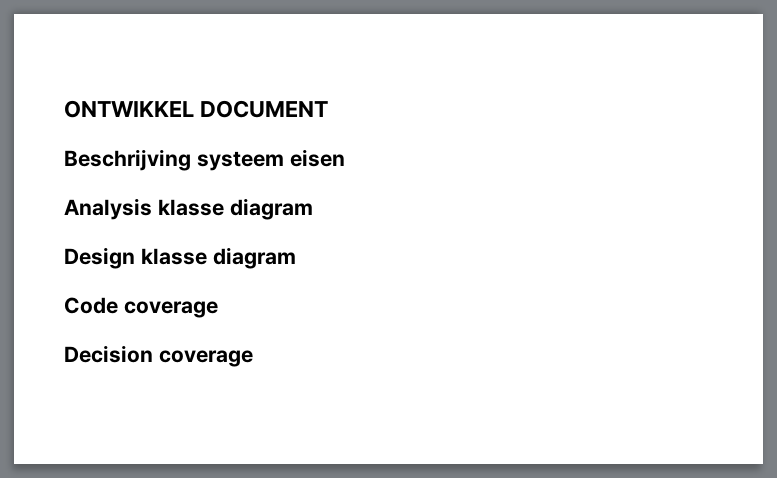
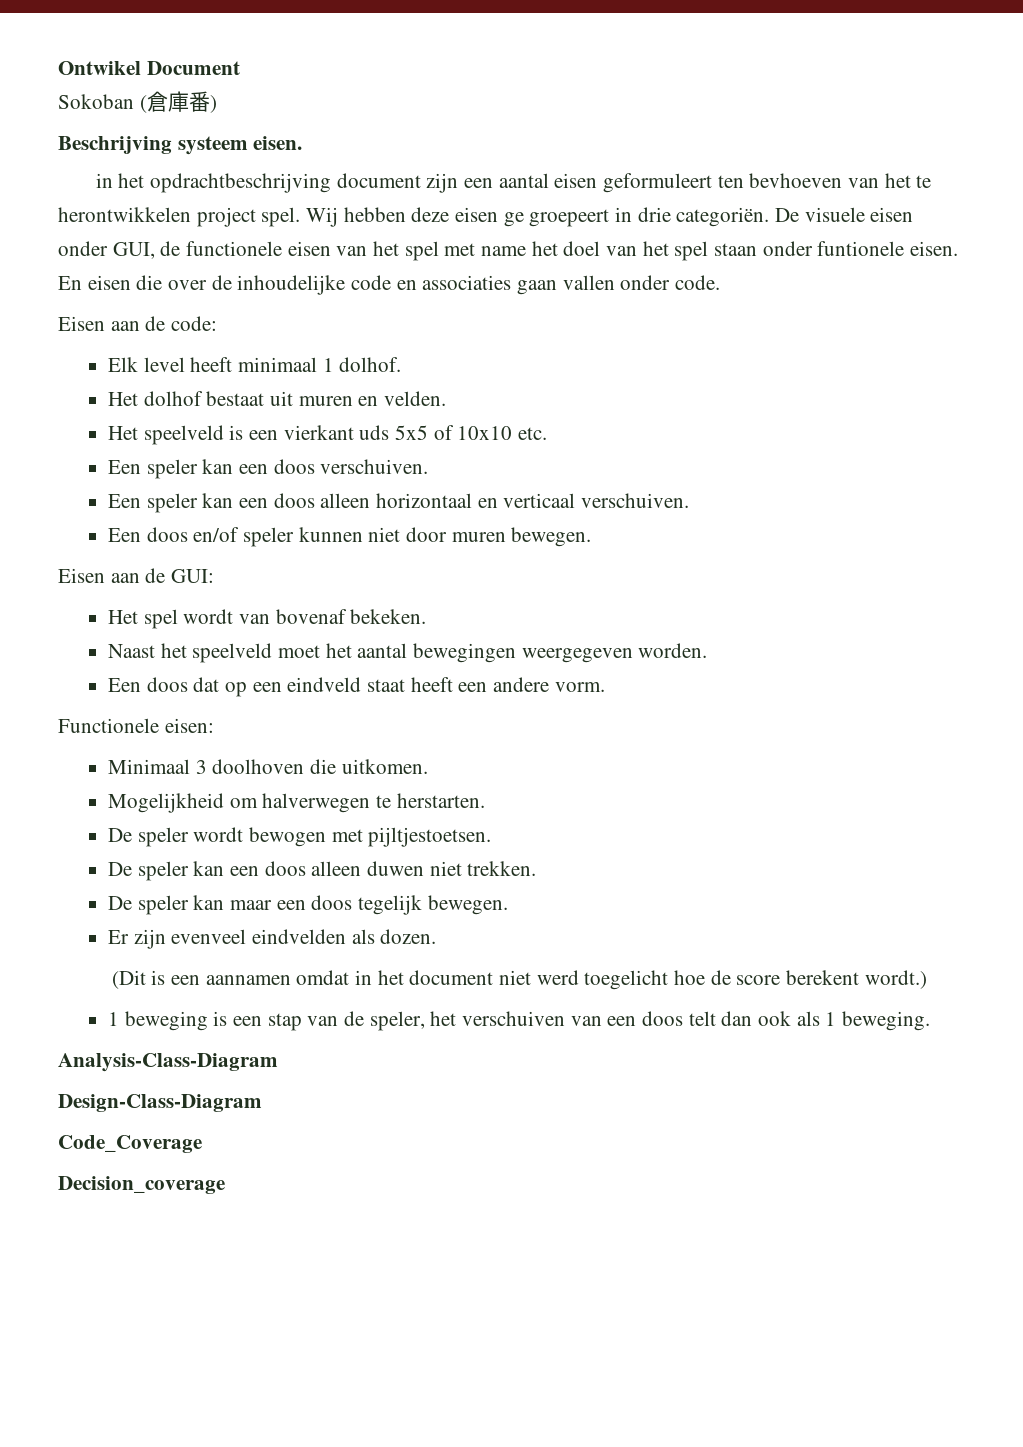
- ONTWIKKEL DOCUMENT
- Beschrijving systeem eisen
- Analysis klasse diagram
- Design klasse diagram
- Code coverage
- Decision coverage
+ Ontwikel Document
+ Sokoban (倉庫番)
+ Beschrijving systeem eisen.
+ in het opdrachtbeschrijving document zijn een aantal eisen geformuleert ten bevhoeven van het te herontwikkelen project spel. Wij hebben deze eisen ge groepeert in drie categoriën. De visuele eisen onder GUI, de functionele eisen van het spel met name het doel van het spel staan onder funtionele eisen. En eisen die over de inhoudelijke code en associaties gaan vallen onder code.
+ Eisen aan de code:
+ Elk level heeft minimaal 1 dolhof.
+ Het dolhof bestaat uit muren en velden.
+ Het speelveld is een vierkant uds 5x5 of 10x10 etc.
+ Een speler kan een doos verschuiven.
+ Een speler kan een doos alleen horizontaal en verticaal verschuiven.
+ Een doos en/of speler kunnen niet door muren bewegen.
+ Eisen aan de GUI:
+ Het spel wordt van bovenaf bekeken.
+ Naast het speelveld moet het aantal bewegingen weergegeven worden.
+ Een doos dat op een eindveld staat heeft een andere vorm.
+ Functionele eisen:
+ Minimaal 3 doolhoven die uitkomen.
+ Mogelijkheid om halverwegen te herstarten.
+ De speler wordt bewogen met pijltjestoetsen.
+ De speler kan een doos alleen duwen niet trekken.
+ De speler kan maar een doos tegelijk bewegen.
+ Er zijn evenveel eindvelden als dozen.
+ (Dit is een aannamen omdat in het document niet werd toegelicht hoe de score berekent wordt.)
+ 1 beweging is een stap van de speler, het verschuiven van een doos telt dan ook als 1 beweging.
+ Analysis-Class-Diagram
+ Design-Class-Diagram
+ Code_Coverage
+ Decision_coverage

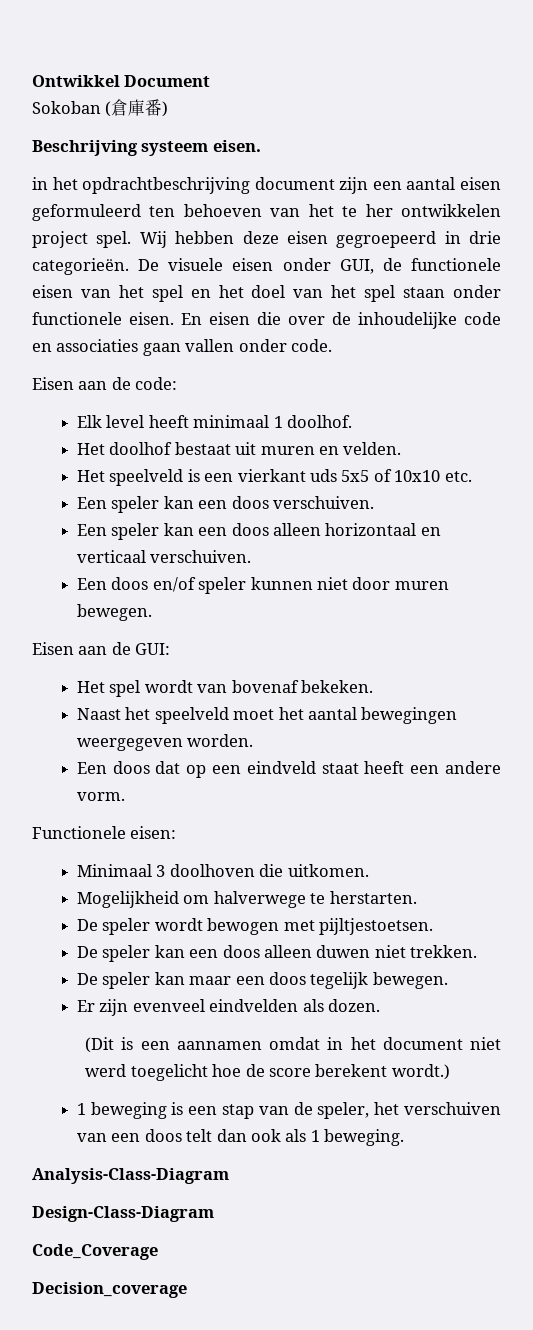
- Ontwikel Document
+ Ontwikkel Document
- in het opdrachtbeschrijving document zijn een aantal eisen geformuleert ten bevhoeven van het te herontwikkelen project spel.
+ in het opdrachtbeschrijving document zijn een aantal eisen geformuleerd ten behoeven van het te her ontwikkelen project spel.
- Wij hebben deze eisen ge groepeert in drie categoriën.
+ Wij hebben deze eisen gegroepeerd in drie categorieën.
- De visuele eisen onder GUI, de functionele eisen van het spel met name het doel van het spel staan onder funtionele eisen.
+ De visuele eisen onder GUI, de functionele eisen van het spel en het doel van het spel staan onder functionele eisen.
- Elk level heeft minimaal 1 dolhof.
- Het dolhof bestaat uit muren en velden.
+ Elk level heeft minimaal 1 doolhof.
+ Het doolhof bestaat uit muren en velden.
- Mogelijkheid om halverwegen te herstarten.
+ Mogelijkheid om halverwege te herstarten.

